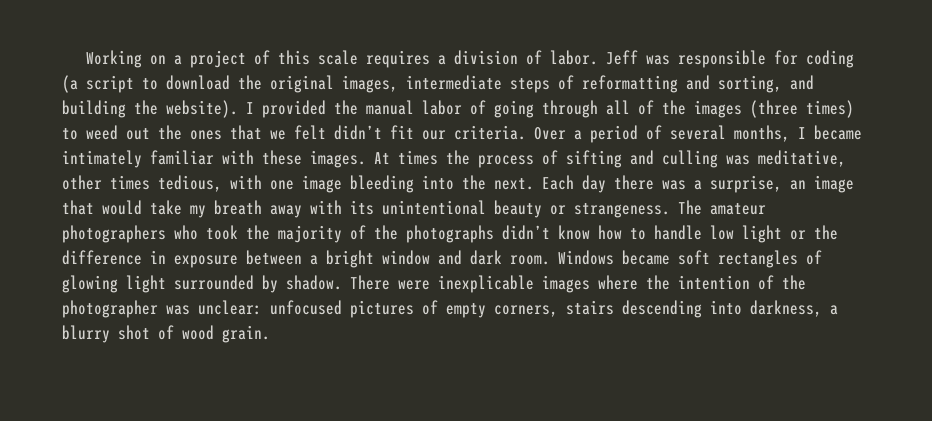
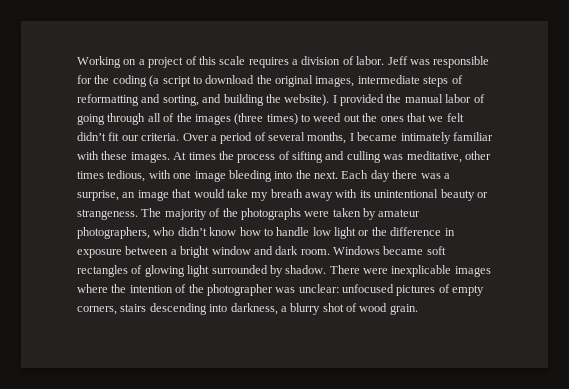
- Jeff was responsible for coding (a script to download the original images, intermediate steps of reformatting and sorting, and building the website).
+ Jeff was responsible for the coding (a script to download the original images, intermediate steps of reformatting and sorting, and building the website).
- The amateur photographers who took the majority of the photographs didn’t know how to handle low light or the difference in exposure between a bright window and dark room.
+ The majority of the photographs were taken by amateur photographers, who didn’t know how to handle low light or the difference in exposure between a bright window and dark room.

